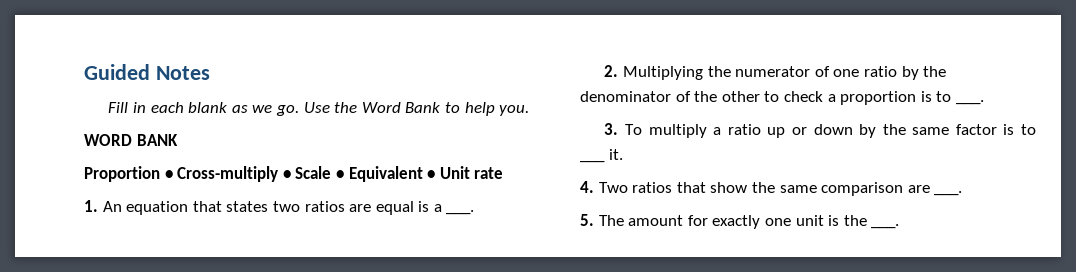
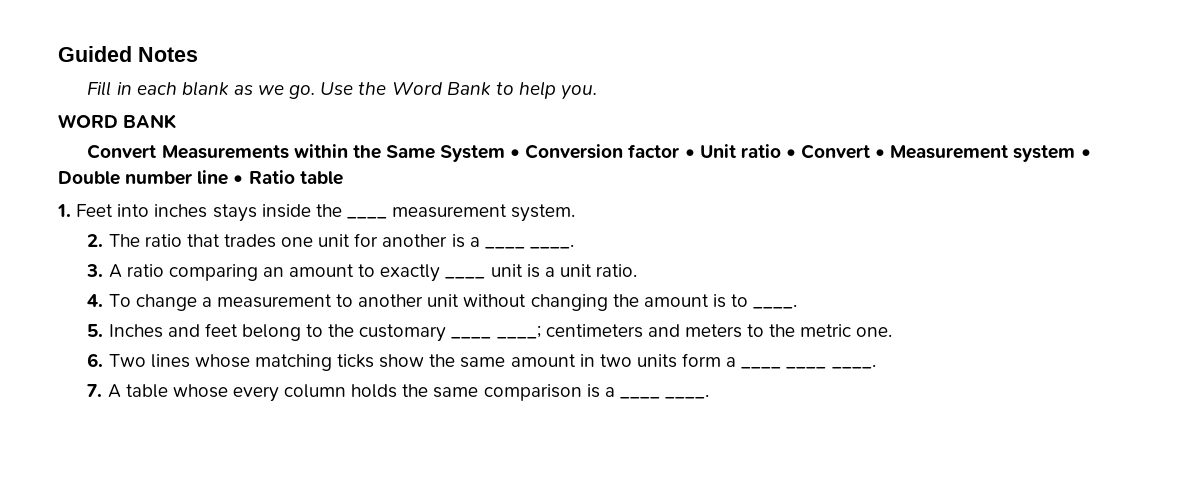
- Proportion • Cross-multiply • Scale • Equivalent • Unit rate
- 1. An equation that states two ratios are equal is a ___.
- 2. Multiplying the numerator of one ratio by the denominator of the other to check a proportion is to ___.
- 3. To multiply a ratio up or down by the same factor is to ___ it.
- 4. Two ratios that show the same comparison are ___.
- 5. The amount for exactly one unit is the ___.
+ Convert Measurements within the Same System • Conversion factor • Unit ratio • Convert • Measurement system • Double number line • Ratio table
+ 1. Feet into inches stays inside the ____ measurement system.
+ 2. The ratio that trades one unit for another is a ____ ____.
+ 3. A ratio comparing an amount to exactly ____ unit is a unit ratio.
+ 4. To change a measurement to another unit without changing the amount is to ____.
+ 5. Inches and feet belong to the customary ____ ____; centimeters and meters to the metric one.
+ 6. Two lines whose matching ticks show the same amount in two units form a ____ ____ ____.
+ 7. A table whose every column holds the same comparison is a ____ ____.

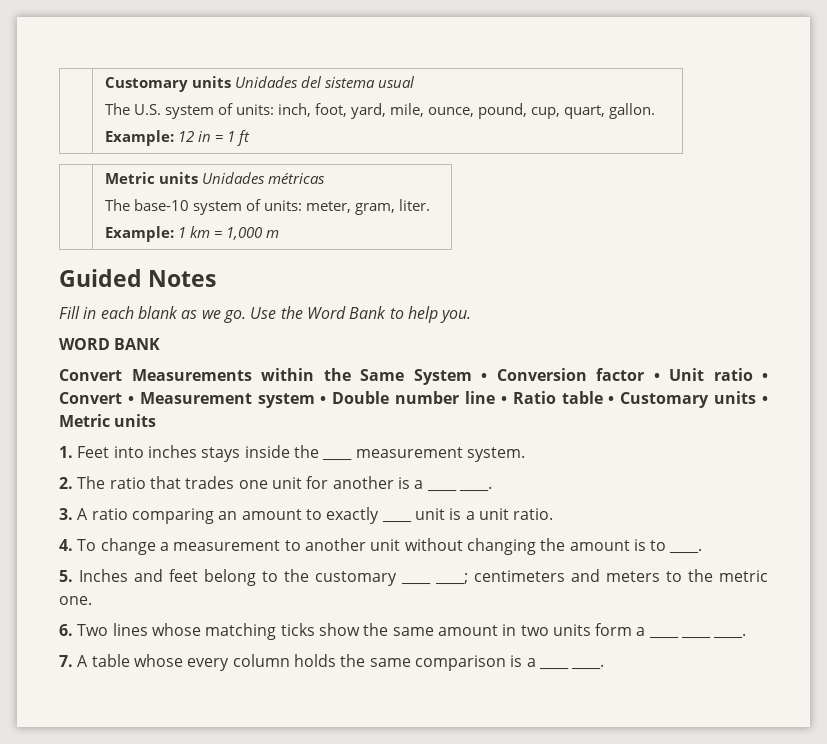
+ | Customary units Unidades del sistema usual
+ The U.S. system of units: inch, foot, yard, mile, ounce, pound, cup, quart, gallon.
+ Example: 12 in = 1 ft
+ | Metric units Unidades métricas
+ The base-10 system of units: meter, gram, liter.
+ Example: 1 km = 1,000 m
- Convert Measurements within the Same System • Conversion factor • Unit ratio • Convert • Measurement system • Double number line • Ratio table
+ Convert Measurements within the Same System • Conversion factor • Unit ratio • Convert • Measurement system • Double number line • Ratio table • Customary units • Metric units

